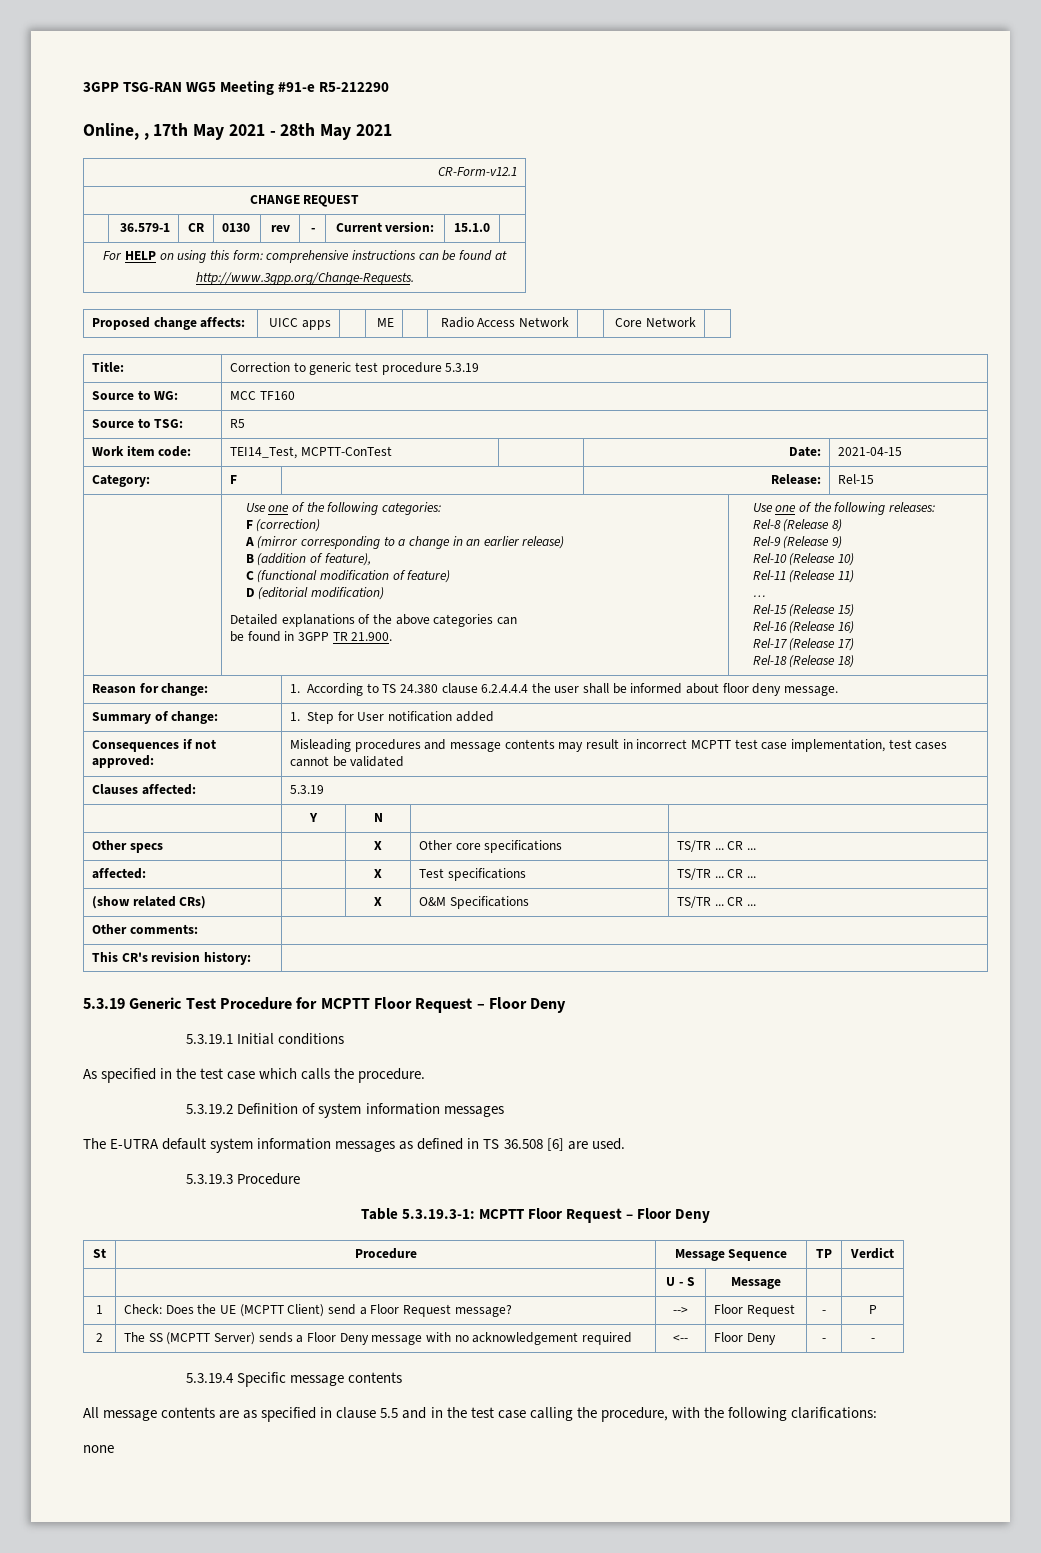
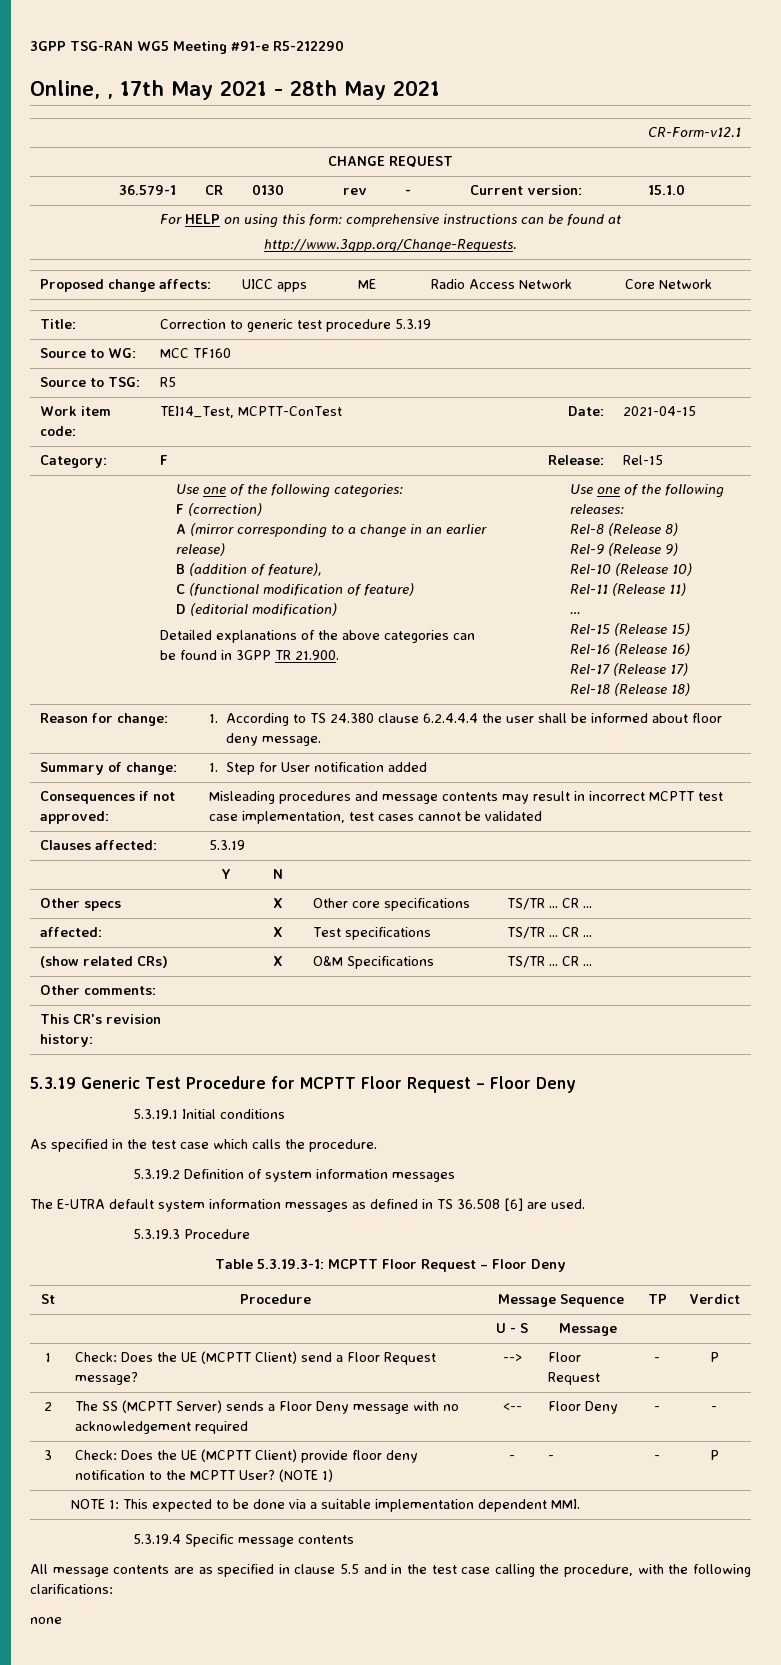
+ 3 | Check: Does the UE (MCPTT Client) provide floor deny notification to the MCPTT User? (NOTE 1) | - | - | - | P
+ NOTE 1: This expected to be done via a suitable implementation dependent MMI.

